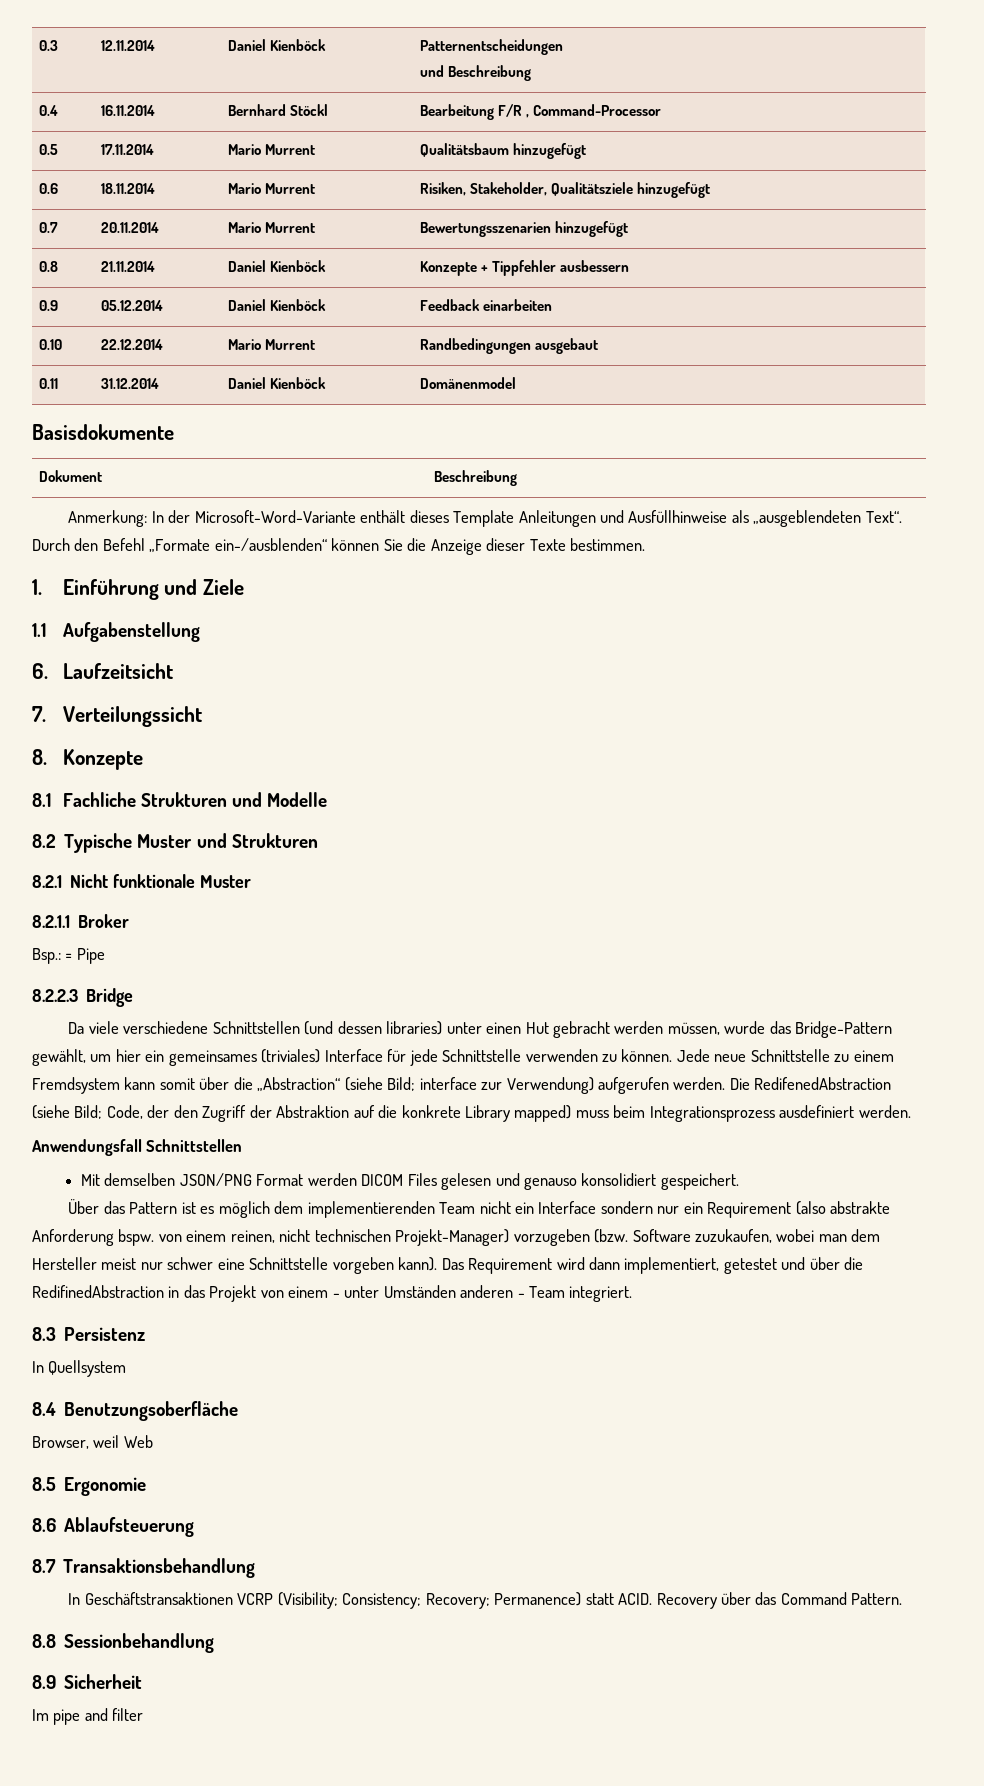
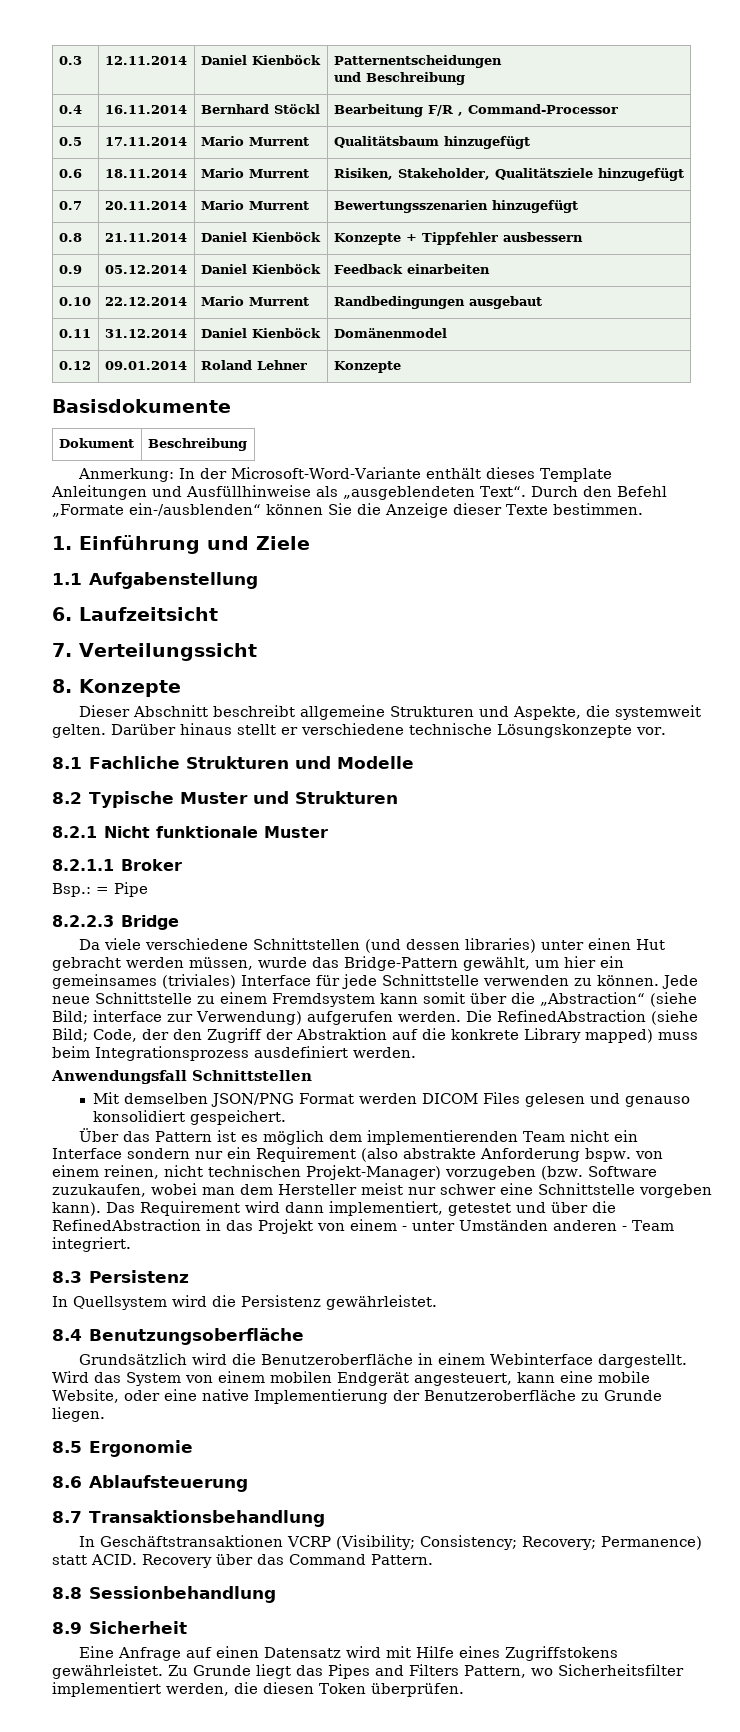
+ 0.12 | 09.01.2014 | Roland Lehner | Konzepte
+ Dieser Abschnitt beschreibt allgemeine Strukturen und Aspekte, die systemweit gelten. Darüber hinaus stellt er verschiedene technische Lösungskonzepte vor.
- Die RedifenedAbstraction (siehe Bild; Code, der den Zugriff der Abstraktion auf die konkrete Library mapped) muss beim Integrationsprozess ausdefiniert werden.
+ Die RefinedAbstraction (siehe Bild; Code, der den Zugriff der Abstraktion auf die konkrete Library mapped) muss beim Integrationsprozess ausdefiniert werden.
- Das Requirement wird dann implementiert, getestet und über die RedifinedAbstraction in das Projekt von einem - unter Umständen anderen - Team integriert.
+ Das Requirement wird dann implementiert, getestet und über die RefinedAbstraction in das Projekt von einem - unter Umständen anderen - Team integriert.
- In Quellsystem
+ In Quellsystem wird die Persistenz gewährleistet.
  8.4 Benutzungsoberfläche
- Browser, weil Web
+ Grundsätzlich wird die Benutzeroberfläche in einem Webinterface dargestellt. Wird das System von einem mobilen Endgerät angesteuert, kann eine mobile Website, oder eine native Implementierung der Benutzeroberfläche zu Grunde liegen.
- Im pipe and filter
+ Eine Anfrage auf einen Datensatz wird mit Hilfe eines Zugriffstokens gewährleistet. Zu Grunde liegt das Pipes and Filters Pattern, wo Sicherheitsfilter implementiert werden, die diesen Token überprüfen.

